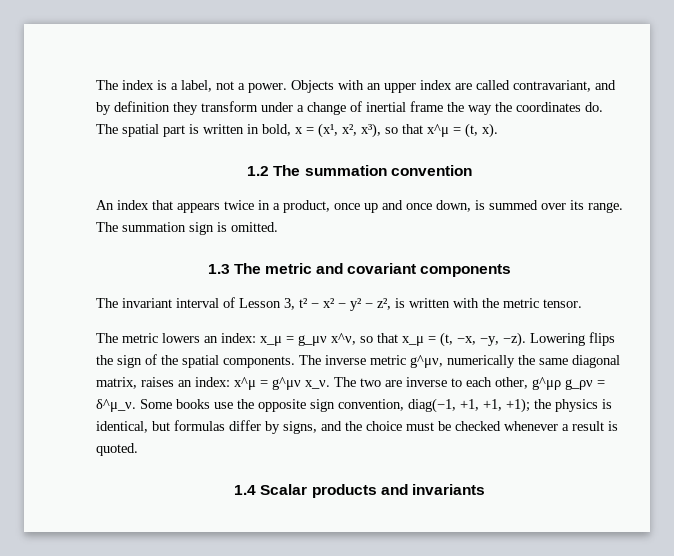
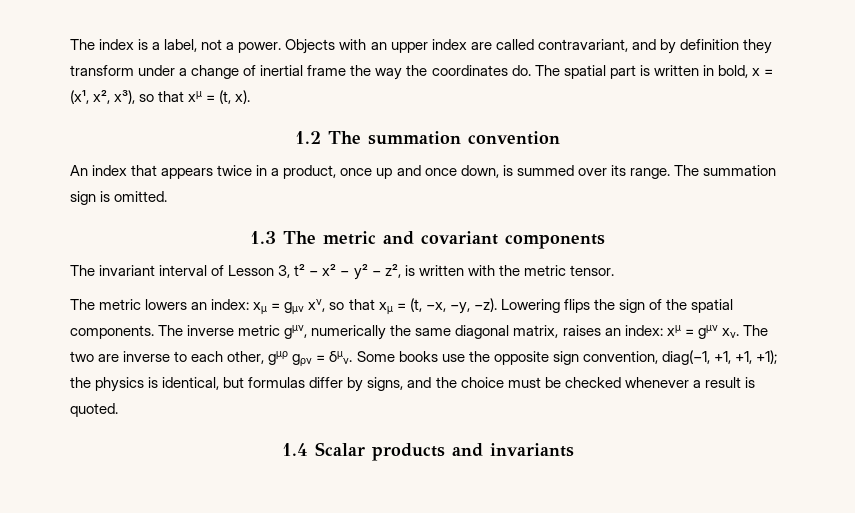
- The spatial part is written in bold, x = (x¹, x², x³), so that x^μ = (t, x).
+ The spatial part is written in bold, x = (x¹, x², x³), so that xμ = (t, x).
- The metric lowers an index: x_μ = g_μν x^ν, so that x_μ = (t, −x, −y, −z).
+ The metric lowers an index: xμ = gμν xν, so that xμ = (t, −x, −y, −z).
- The inverse metric g^μν, numerically the same diagonal matrix, raises an index: x^μ = g^μν x_ν.
+ The inverse metric gμν, numerically the same diagonal matrix, raises an index: xμ = gμν xν.
- The two are inverse to each other, g^μρ g_ρν = δ^μ_ν.
+ The two are inverse to each other, gμρ gρν = δμν.

